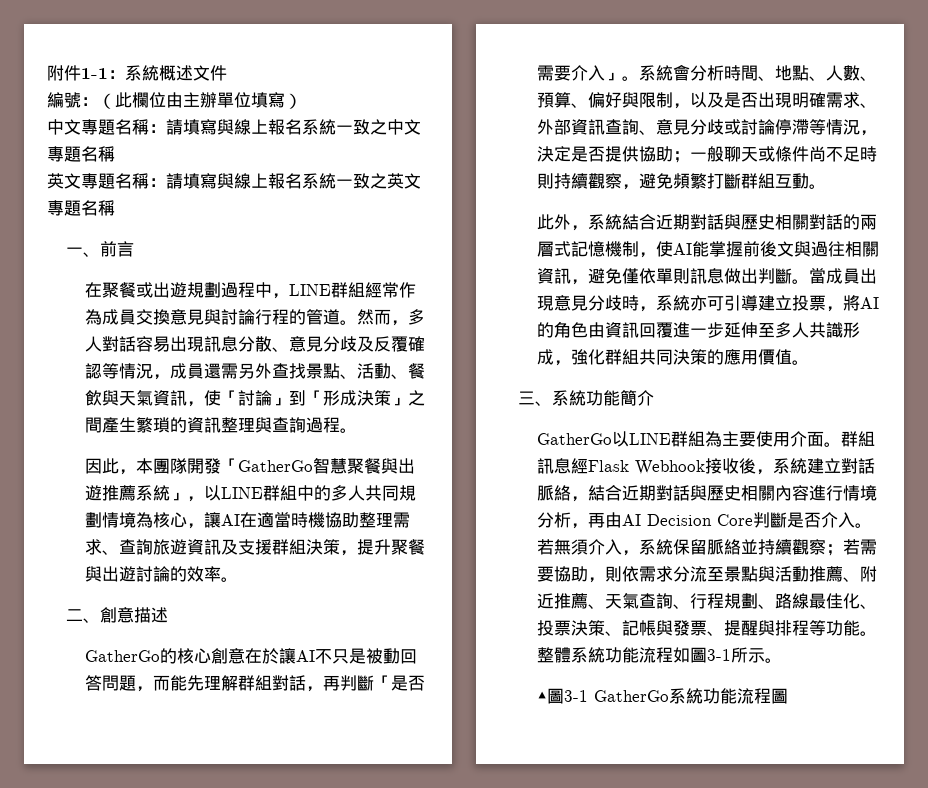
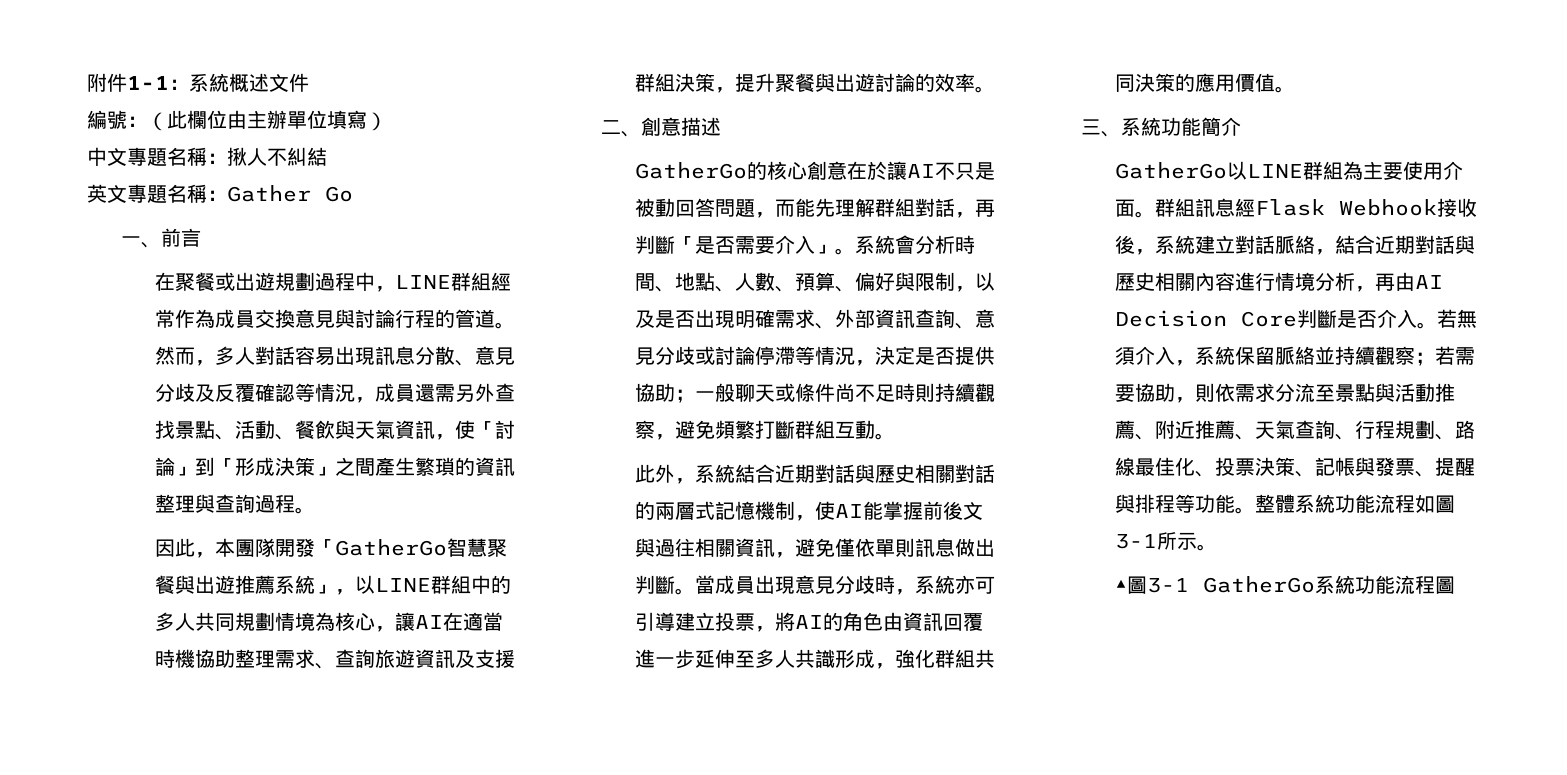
- 中文專題名稱：請填寫與線上報名系統一致之中文專題名稱
- 英文專題名稱：請填寫與線上報名系統一致之英文專題名稱
+ 中文專題名稱：揪人不糾結
+ 英文專題名稱：Gather Go

